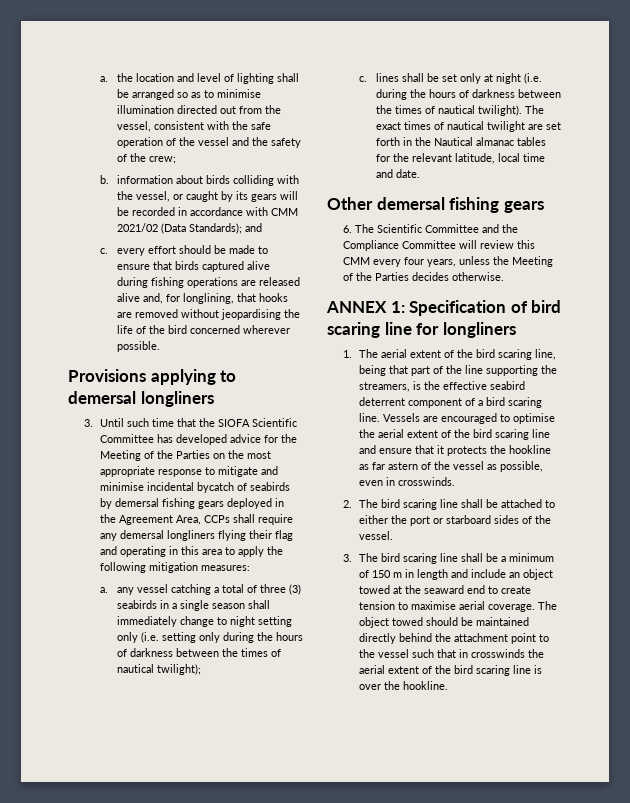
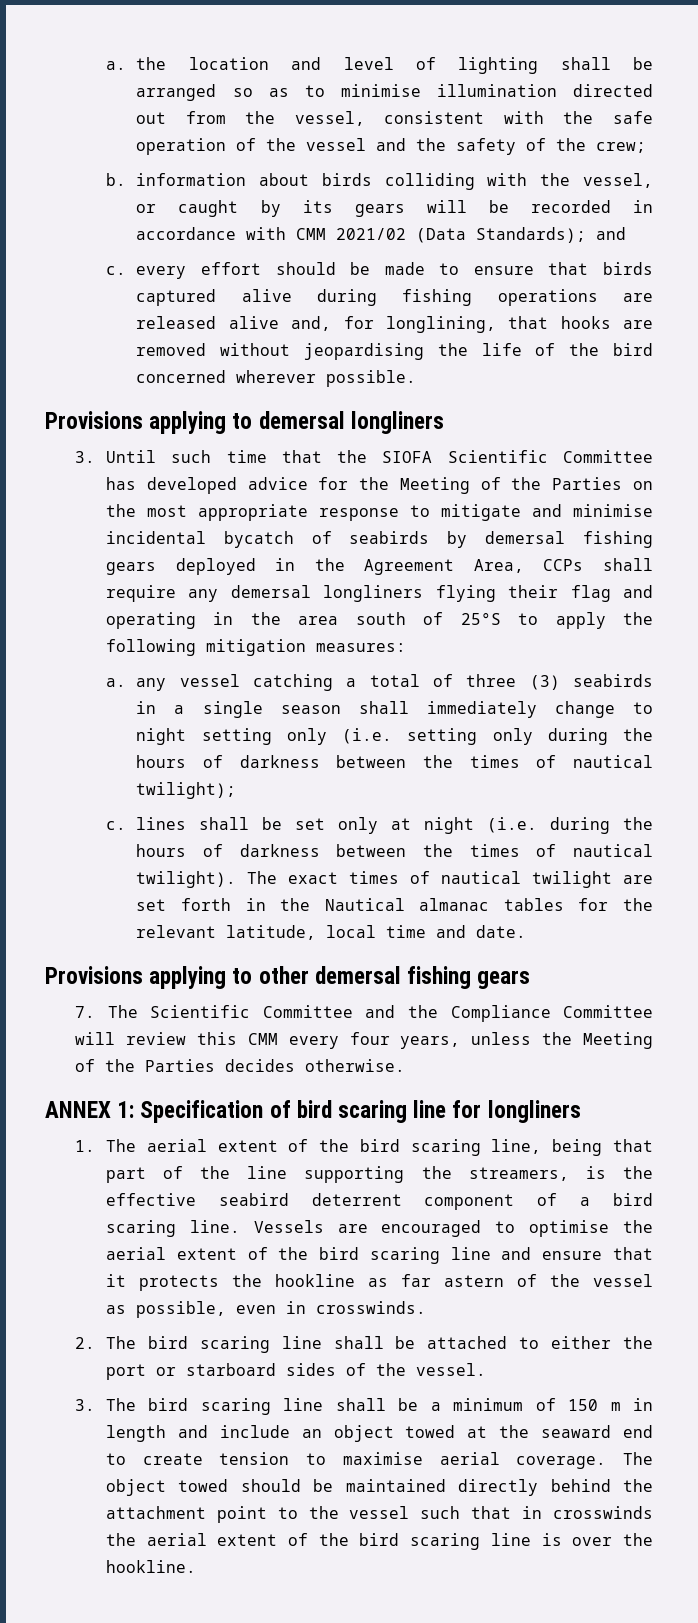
- 3. Until such time that the SIOFA Scientific Committee has developed advice for the Meeting of the Parties on the most appropriate response to mitigate and minimise incidental bycatch of seabirds by demersal fishing gears deployed in the Agreement Area, CCPs shall require any demersal longliners flying their flag and operating in this area to apply the following mitigation measures:
+ 3. Until such time that the SIOFA Scientific Committee has developed advice for the Meeting of the Parties on the most appropriate response to mitigate and minimise incidental bycatch of seabirds by demersal fishing gears deployed in the Agreement Area, CCPs shall require any demersal longliners flying their flag and operating in the area south of 25°S to apply the following mitigation measures:
- Other demersal fishing gears
+ Provisions applying to other demersal fishing gears
- 6. The Scientific Committee and the Compliance Committee will review this CMM every four years, unless the Meeting of the Parties decides otherwise.
+ 7. The Scientific Committee and the Compliance Committee will review this CMM every four years, unless the Meeting of the Parties decides otherwise.

